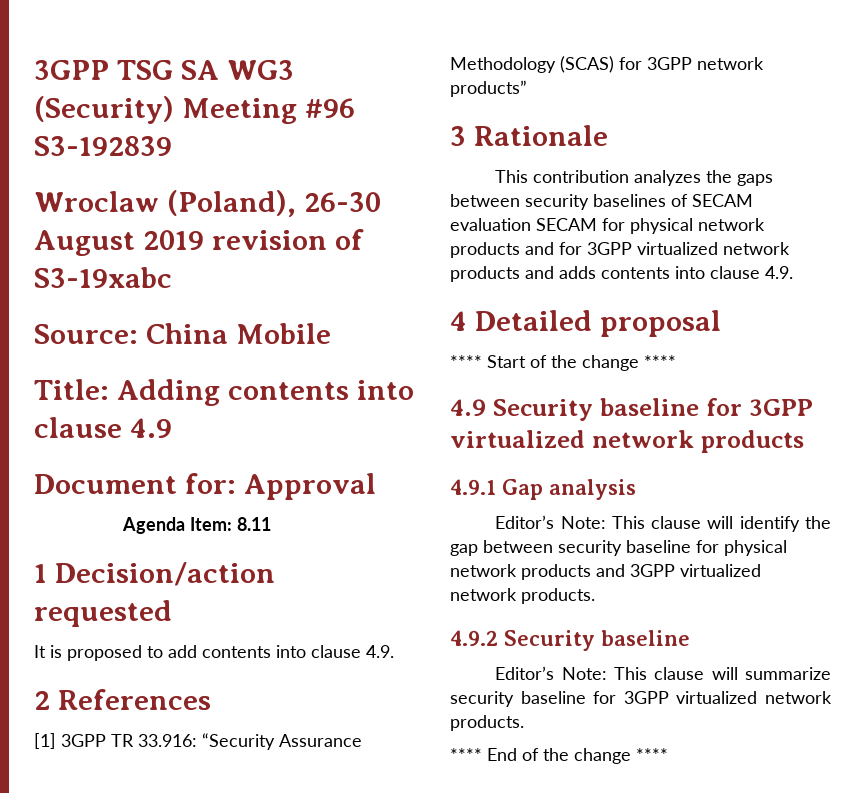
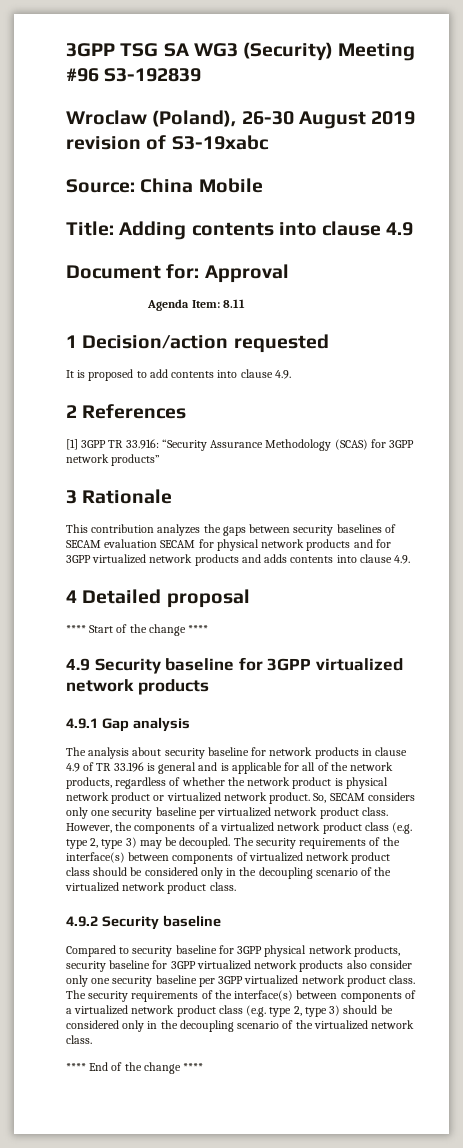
- Editor’s Note: This clause will identify the gap between security baseline for physical network products and 3GPP virtualized network products.
+ The analysis about security baseline for network products in clause 4.9 of TR 33.196 is general and is applicable for all of the network products, regardless of whether the network product is physical network product or virtualized network product. So, SECAM considers only one security baseline per virtualized network product class. However, the components of a virtualized network product class (e.g. type 2, type 3) may be decoupled. The security requirements of the interface(s) between components of virtualized network product class should be considered only in the decoupling scenario of the virtualized network product class.
  4.9.2 Security baseline
- Editor’s Note: This clause will summarize security baseline for 3GPP virtualized network products.
+ Compared to security baseline for 3GPP physical network products, security baseline for 3GPP virtualized network products also consider only one security baseline per 3GPP virtualized network product class. The security requirements of the interface(s) between components of a virtualized network product class (e.g. type 2, type 3) should be considered only in the decoupling scenario of the virtualized network class.

